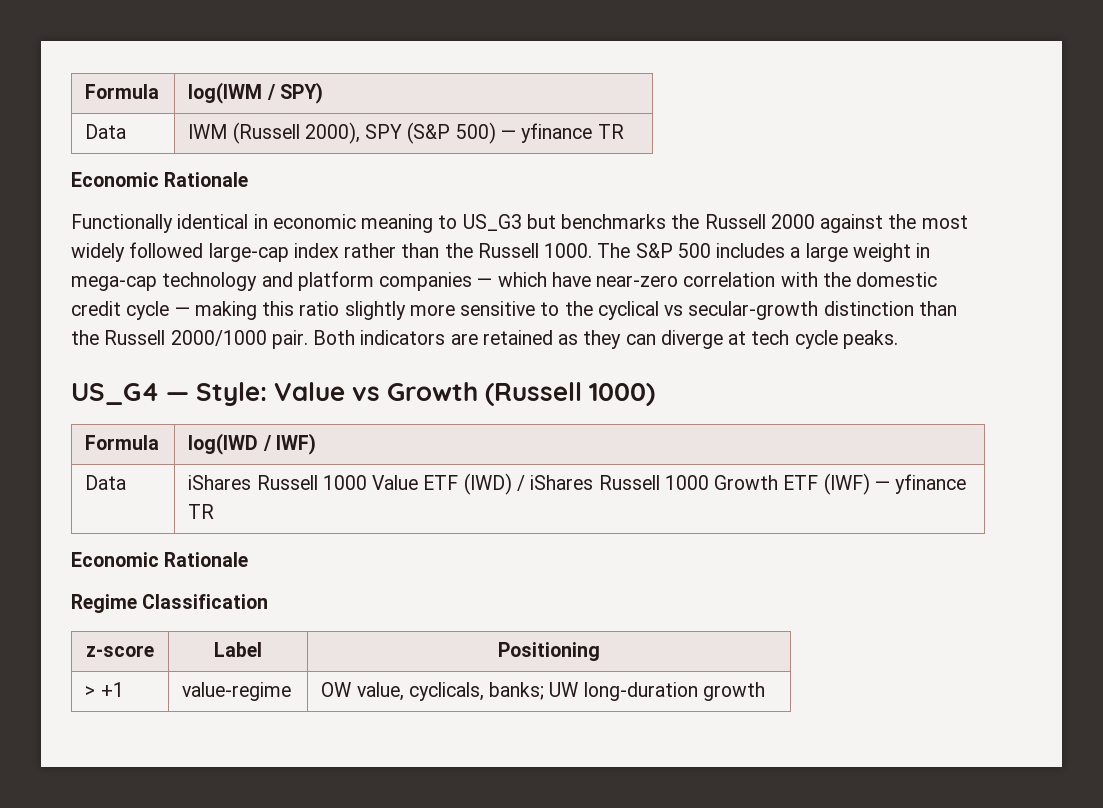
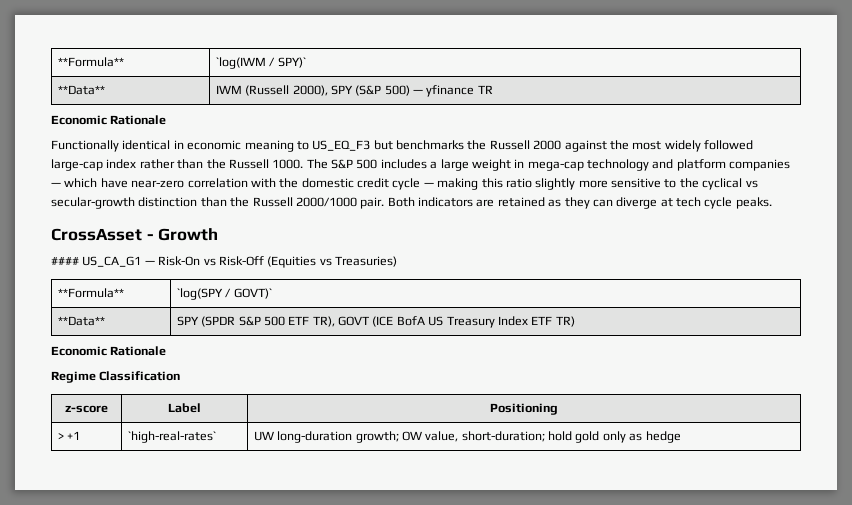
- Formula | log(IWM / SPY)
- Data | IWM (Russell 2000), SPY (S&P 500) — yfinance TR
+ **Formula** | `log(IWM / SPY)`
+ **Data** | IWM (Russell 2000), SPY (S&P 500) — yfinance TR
- Functionally identical in economic meaning to US_G3 but benchmarks the Russell 2000 against the most widely followed large-cap index rather than the Russell 1000.
+ Functionally identical in economic meaning to US_EQ_F3 but benchmarks the Russell 2000 against the most widely followed large-cap index rather than the Russell 1000.
- US_G4 — Style: Value vs Growth (Russell 1000)
- Formula | log(IWD / IWF)
- Data | iShares Russell 1000 Value ETF (IWD) / iShares Russell 1000 Growth ETF (IWF) — yfinance TR
+ CrossAsset - Growth
+ #### US_CA_G1 — Risk-On vs Risk-Off (Equities vs Treasuries)
+ **Formula** | `log(SPY / GOVT)`
+ **Data** | SPY (SPDR S&P 500 ETF TR), GOVT (ICE BofA US Treasury Index ETF TR)
- > +1 | value-regime | OW value, cyclicals, banks; UW long-duration growth
+ > +1 | `high-real-rates` | UW long-duration growth; OW value, short-duration; hold gold only as hedge

